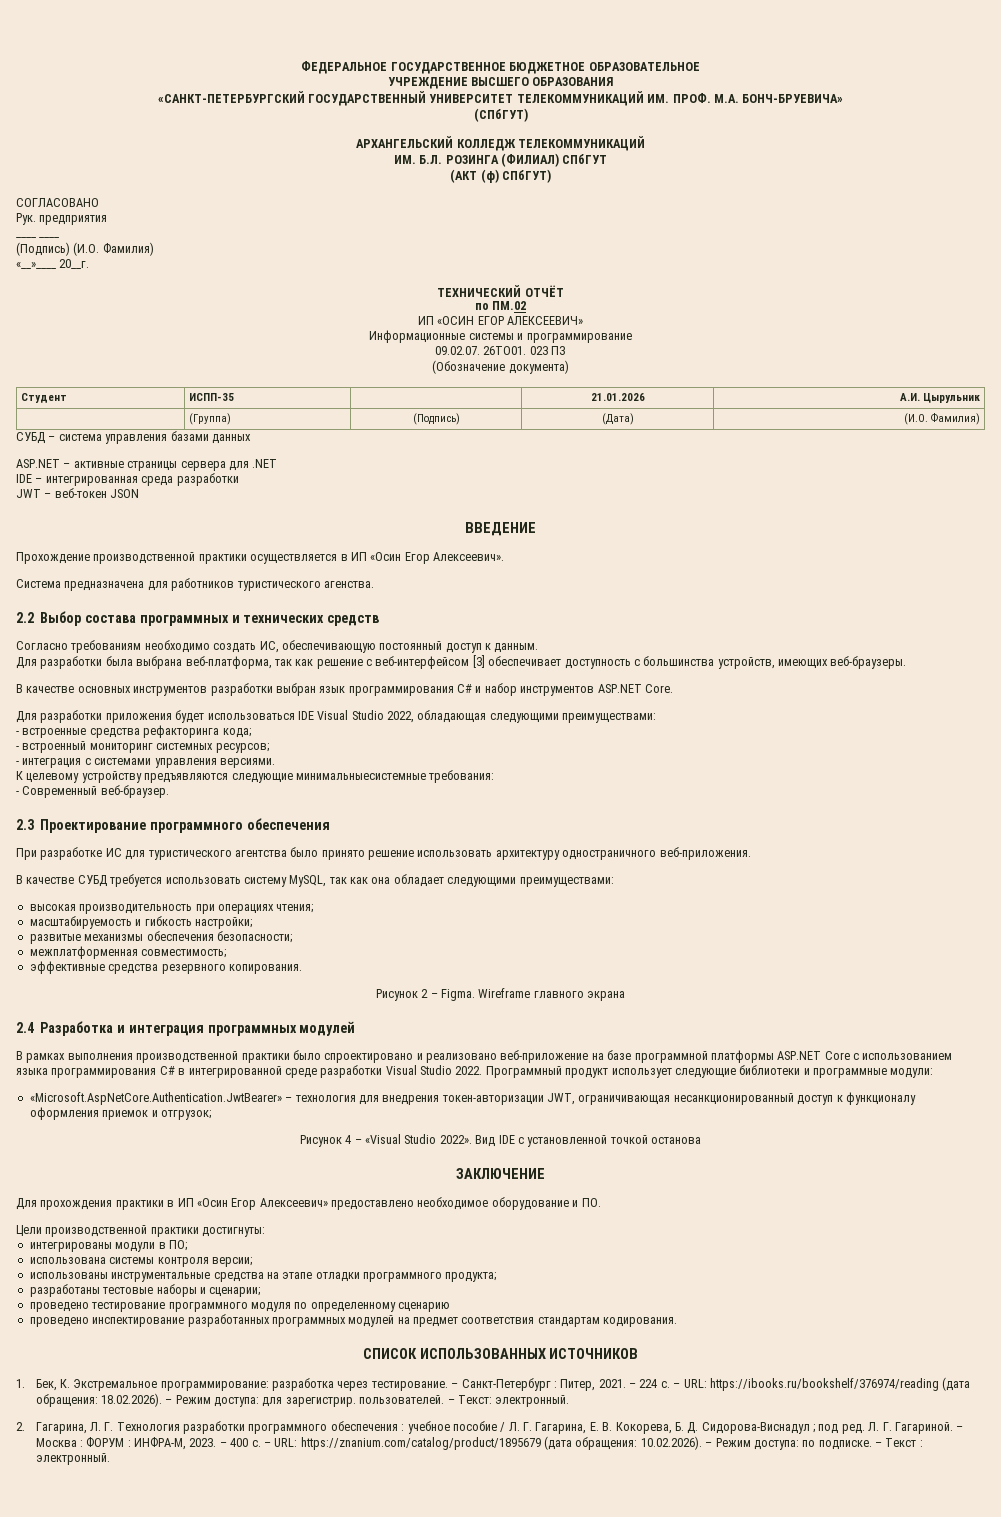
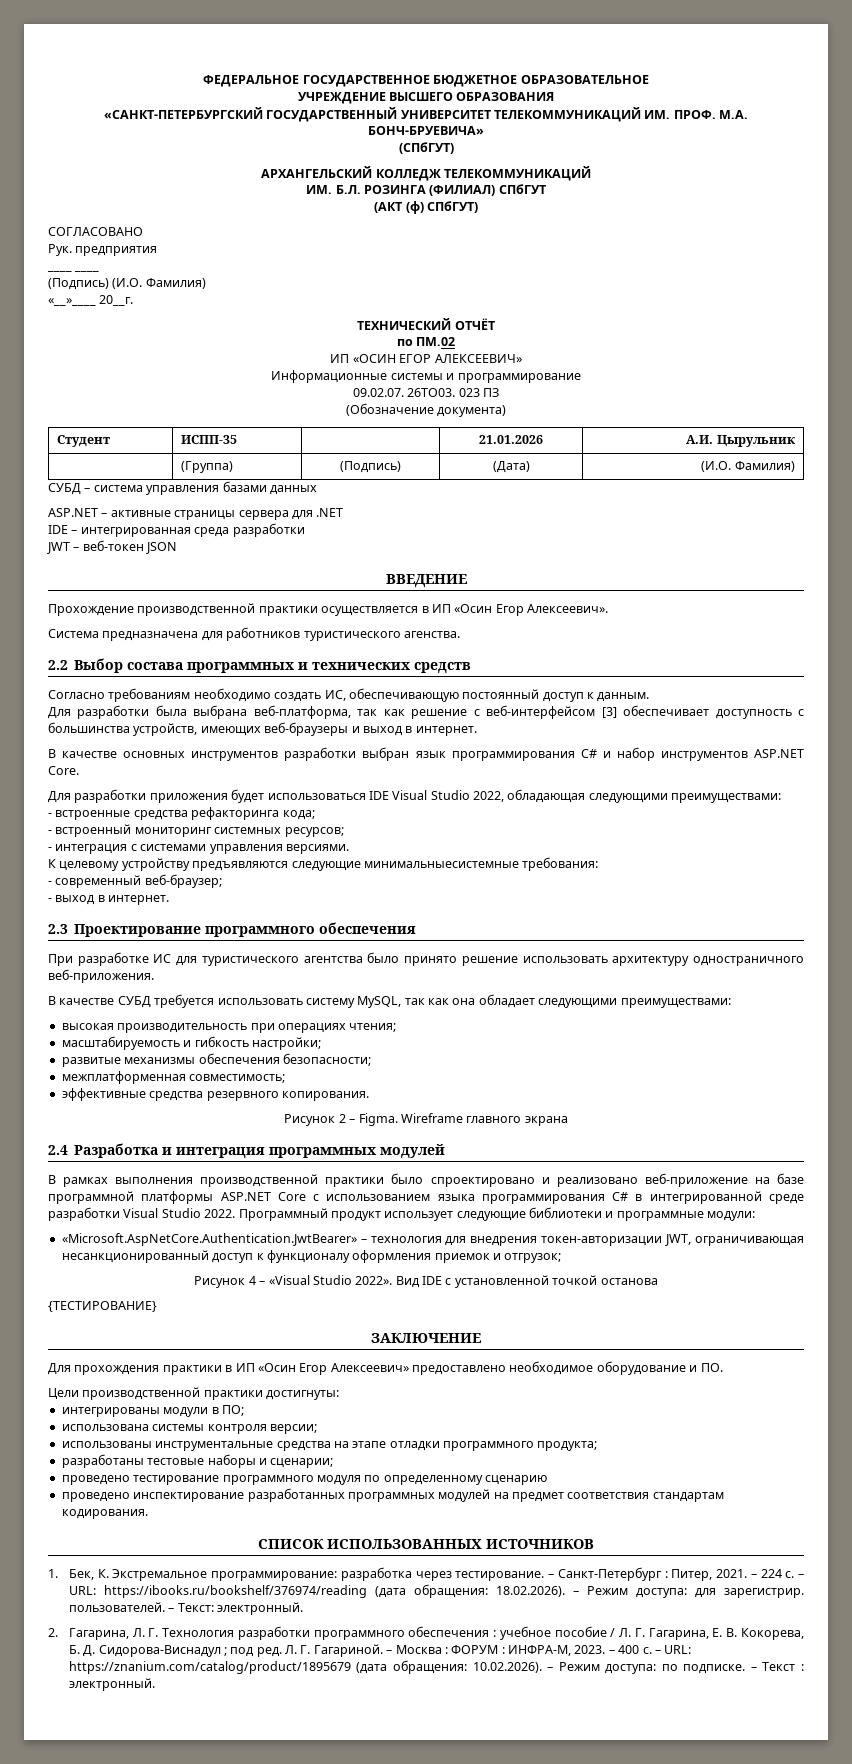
- 09.02.07. 26ТО01.
+ 09.02.07. 26ТО03.
- Для разработки была выбрана веб-платформа, так как решение с веб-интерфейсом [3] обеспечивает доступность с большинства устройств, имеющих веб-браузеры.
+ Для разработки была выбрана веб-платформа, так как решение с веб-интерфейсом [3] обеспечивает доступность с большинства устройств, имеющих веб-браузеры и выход в интернет.
- - Современный веб-браузер.
+ - современный веб-браузер;
+ - выход в интернет.
+ {ТЕСТИРОВАНИЕ}

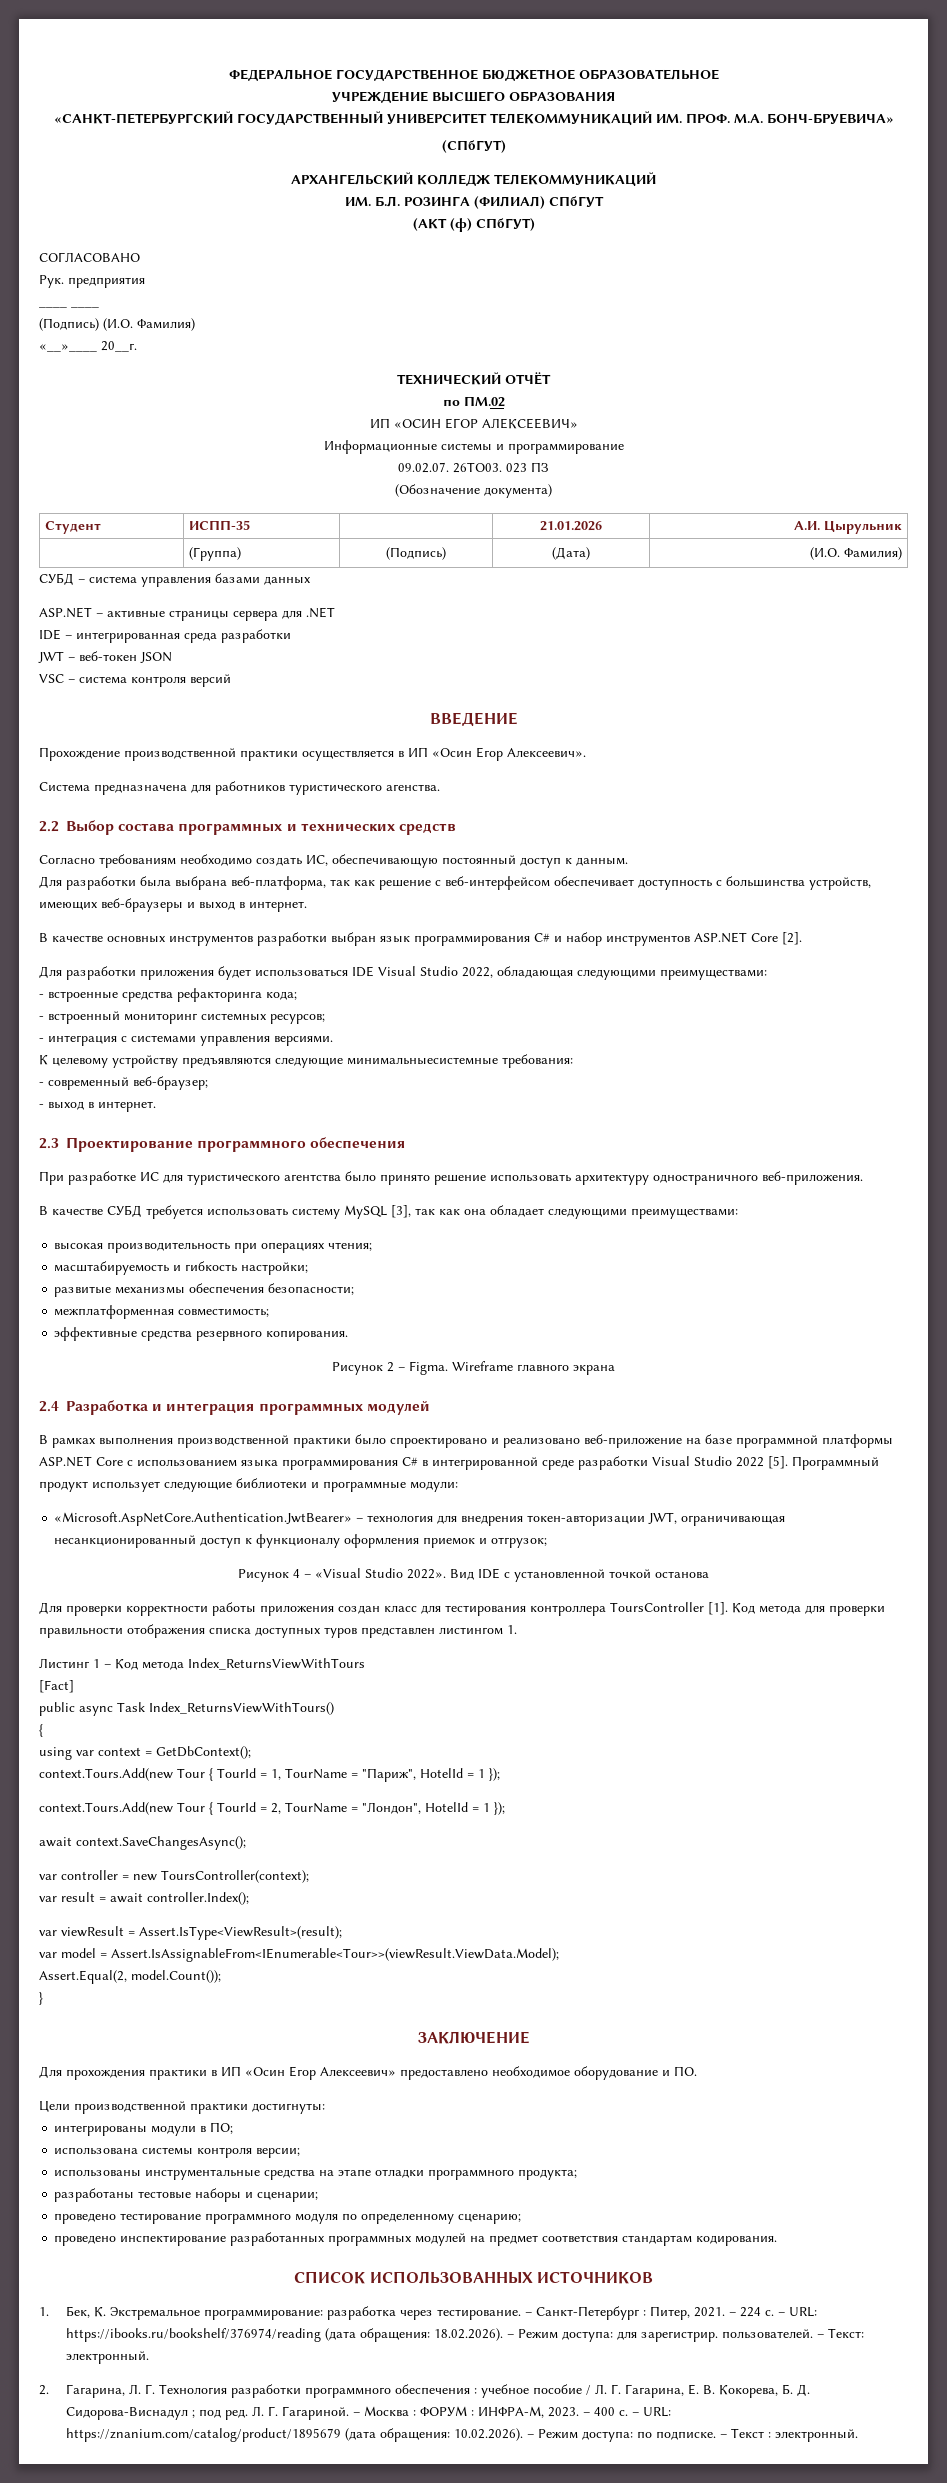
+ VSC – система контроля версий
- Для разработки была выбрана веб-платформа, так как решение с веб-интерфейсом [3] обеспечивает доступность с большинства устройств, имеющих веб-браузеры и выход в интернет.
+ Для разработки была выбрана веб-платформа, так как решение с веб-интерфейсом обеспечивает доступность с большинства устройств, имеющих веб-браузеры и выход в интернет.
- В качестве основных инструментов разработки выбран язык программирования C# и набор инструментов ASP.NET Core.
+ В качестве основных инструментов разработки выбран язык программирования C# и набор инструментов ASP.NET Core [2].
- В качестве СУБД требуется использовать систему MySQL, так как она обладает следующими преимуществами:
+ В качестве СУБД требуется использовать систему MySQL [3], так как она обладает следующими преимуществами:
- В рамках выполнения производственной практики было спроектировано и реализовано веб-приложение на базе программной платформы ASP.NET Core с использованием языка программирования C# в интегрированной среде разработки Visual Studio 2022.
+ В рамках выполнения производственной практики было спроектировано и реализовано веб-приложение на базе программной платформы ASP.NET Core с использованием языка программирования C# в интегрированной среде разработки Visual Studio 2022 [5].
- {ТЕСТИРОВАНИЕ}
+ Для проверки корректности работы приложения создан класс для тестирования контроллера ToursController [1]. Код метода для проверки правильности отображения списка доступных туров представлен листингом 1.
+ Листинг 1 – Код метода Index_ReturnsViewWithTours
+ [Fact]
+ public async Task Index_ReturnsViewWithTours()
+ {
+ using var context = GetDbContext();
+ context.Tours.Add(new Tour { TourId = 1, TourName = "Париж", HotelId = 1 });
+ context.Tours.Add(new Tour { TourId = 2, TourName = "Лондон", HotelId = 1 });
+ await context.SaveChangesAsync();
+ var controller = new ToursController(context);
+ var result = await controller.Index();
+ var viewResult = Assert.IsType<ViewResult>(result);
+ var model = Assert.IsAssignableFrom<IEnumerable<Tour>>(viewResult.ViewData.Model);
+ Assert.Equal(2, model.Count());
+ }
- проведено тестирование программного модуля по определенному сценарию
+ проведено тестирование программного модуля по определенному сценарию;

